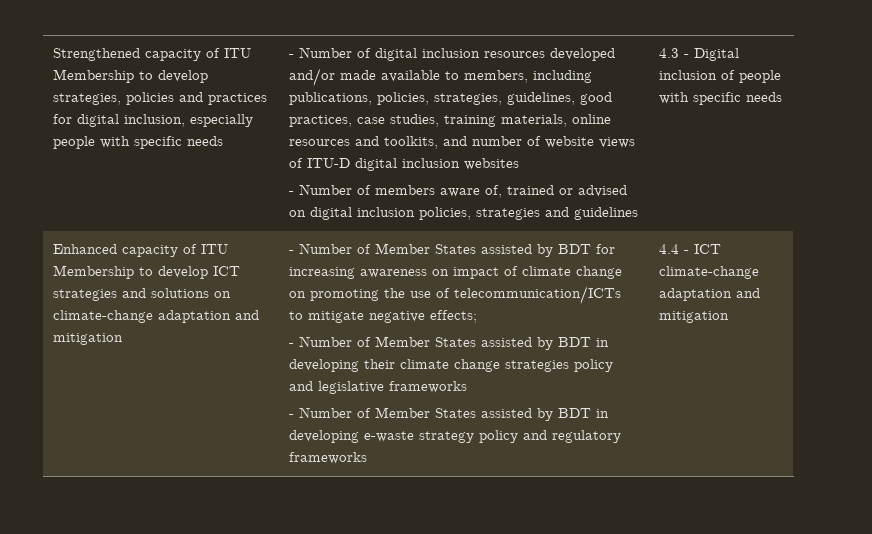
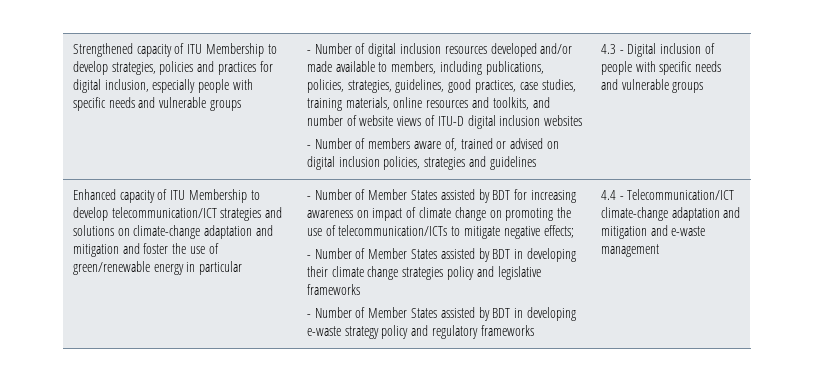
- Strengthened capacity of ITU Membership to develop strategies, policies and practices for digital inclusion, especially people with specific needs
+ Strengthened capacity of ITU Membership to develop strategies, policies and practices for digital inclusion, especially people with specific needs and vulnerable groups
- 4.3 - Digital inclusion of people with specific needs
+ 4.3 - Digital inclusion of people with specific needs and vulnerable groups
- Enhanced capacity of ITU Membership to develop ICT strategies and solutions on climate-change adaptation and mitigation
+ Enhanced capacity of ITU Membership to develop telecommunication/ICT strategies and solutions on climate-change adaptation and mitigation and foster the use of green/renewable energy in particular
- 4.4 - ICT climate-change adaptation and mitigation
+ 4.4 - Telecommunication/ICT climate-change adaptation and mitigation and e-waste management

